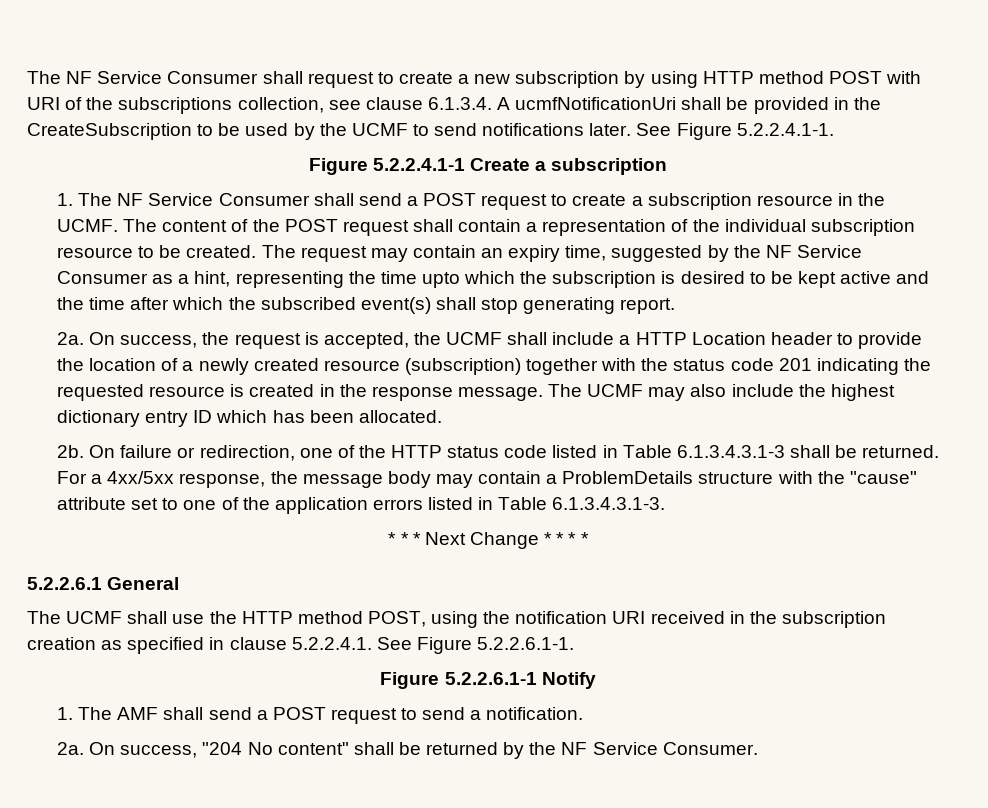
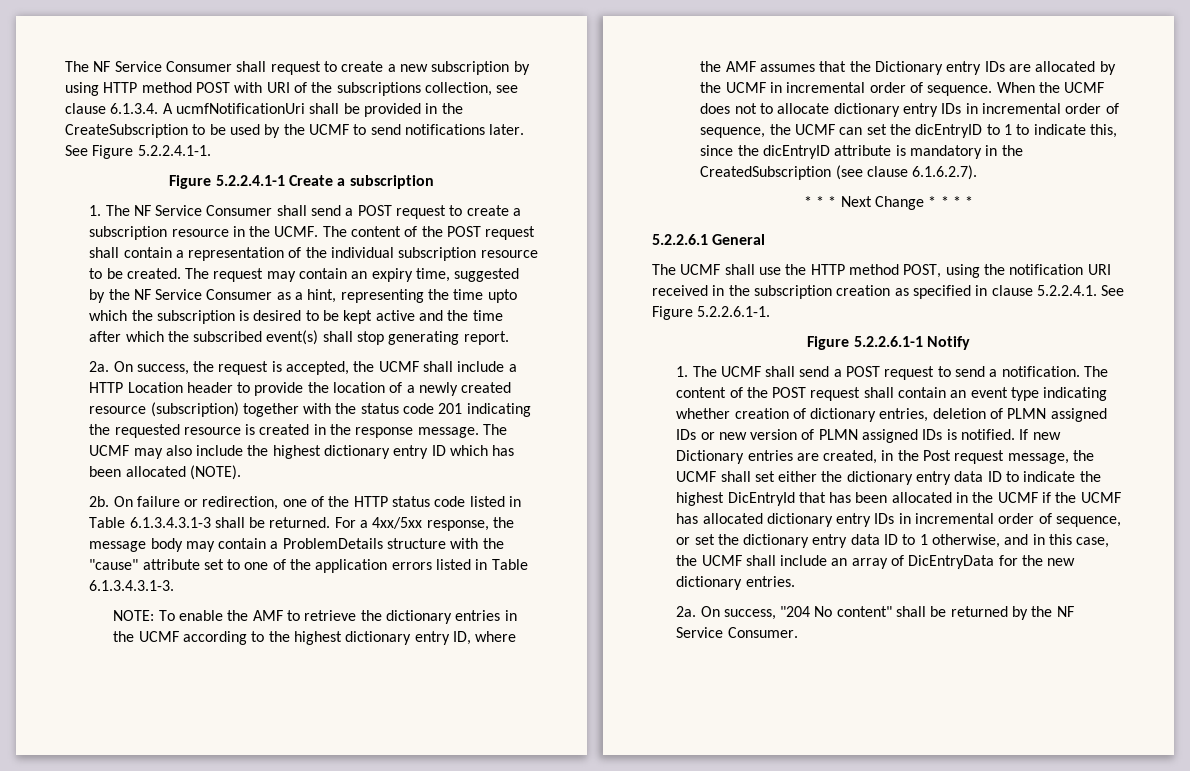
- The UCMF may also include the highest dictionary entry ID which has been allocated.
+ The UCMF may also include the highest dictionary entry ID which has been allocated (NOTE).
+ NOTE: To enable the AMF to retrieve the dictionary entries in the UCMF according to the highest dictionary entry ID, where the AMF assumes that the Dictionary entry IDs are allocated by the UCMF in incremental order of sequence. When the UCMF does not to allocate dictionary entry IDs in incremental order of sequence, the UCMF can set the dicEntryID to 1 to indicate this, since the dicEntryID attribute is mandatory in the CreatedSubscription (see clause 6.1.6.2.7).
- 1. The AMF shall send a POST request to send a notification.
+ 1. The UCMF shall send a POST request to send a notification. The content of the POST request shall contain an event type indicating whether creation of dictionary entries, deletion of PLMN assigned IDs or new version of PLMN assigned IDs is notified. If new Dictionary entries are created, in the Post request message, the UCMF shall set either the dictionary entry data ID to indicate the highest DicEntryId that has been allocated in the UCMF if the UCMF has allocated dictionary entry IDs in incremental order of sequence, or set the dictionary entry data ID to 1 otherwise, and in this case, the UCMF shall include an array of DicEntryData for the new dictionary entries.

